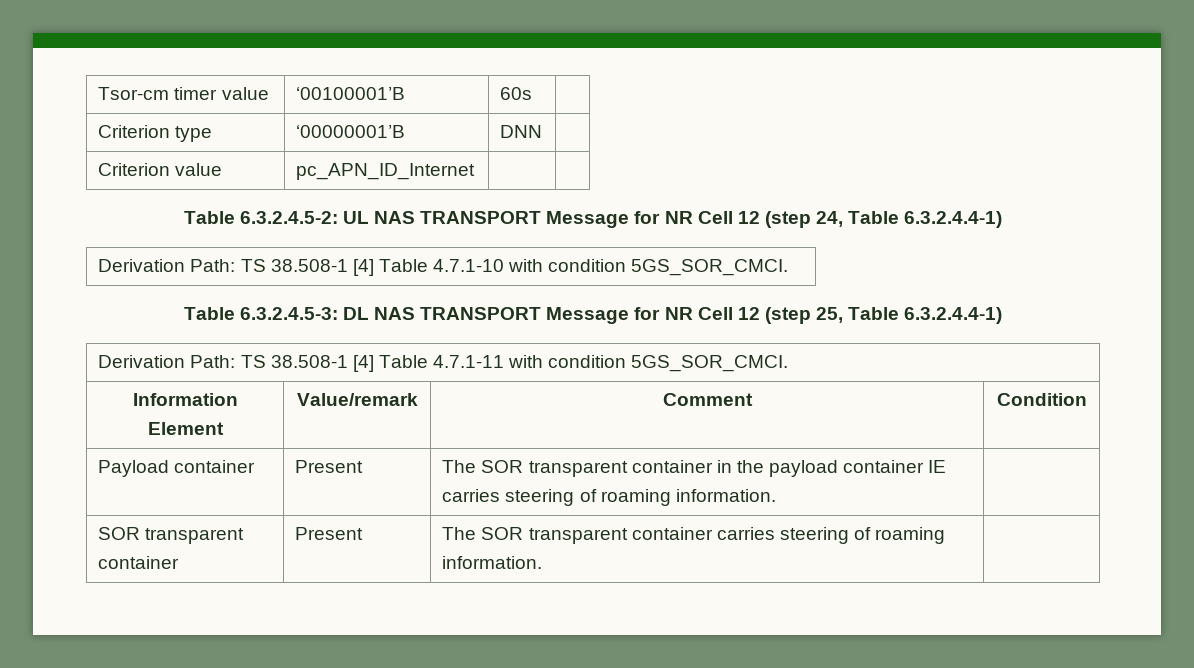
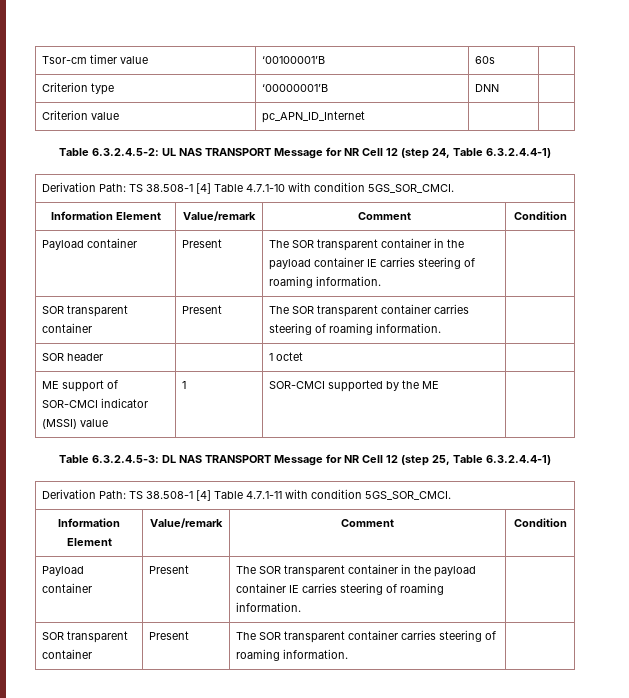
  Derivation Path: TS 38.508-1 [4] Table 4.7.1-10 with condition 5GS_SOR_CMCI.
+ Information Element | Value/remark | Comment | Condition
+ Payload container | Present | The SOR transparent container in the payload container IE carries steering of roaming information. |
+ SOR transparent container | Present | The SOR transparent container carries steering of roaming information. |
+ SOR header | | 1 octet |
+ ME support of SOR-CMCI indicator (MSSI) value | 1 | SOR-CMCI supported by the ME |

